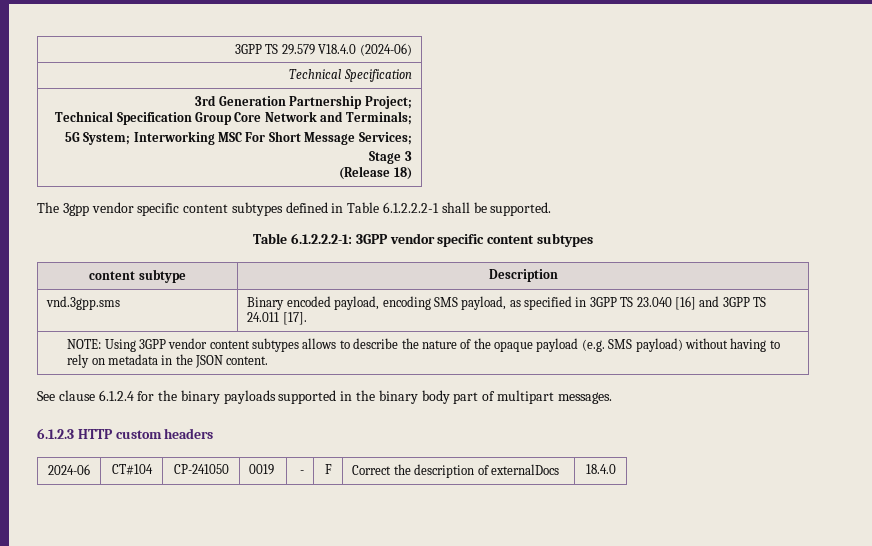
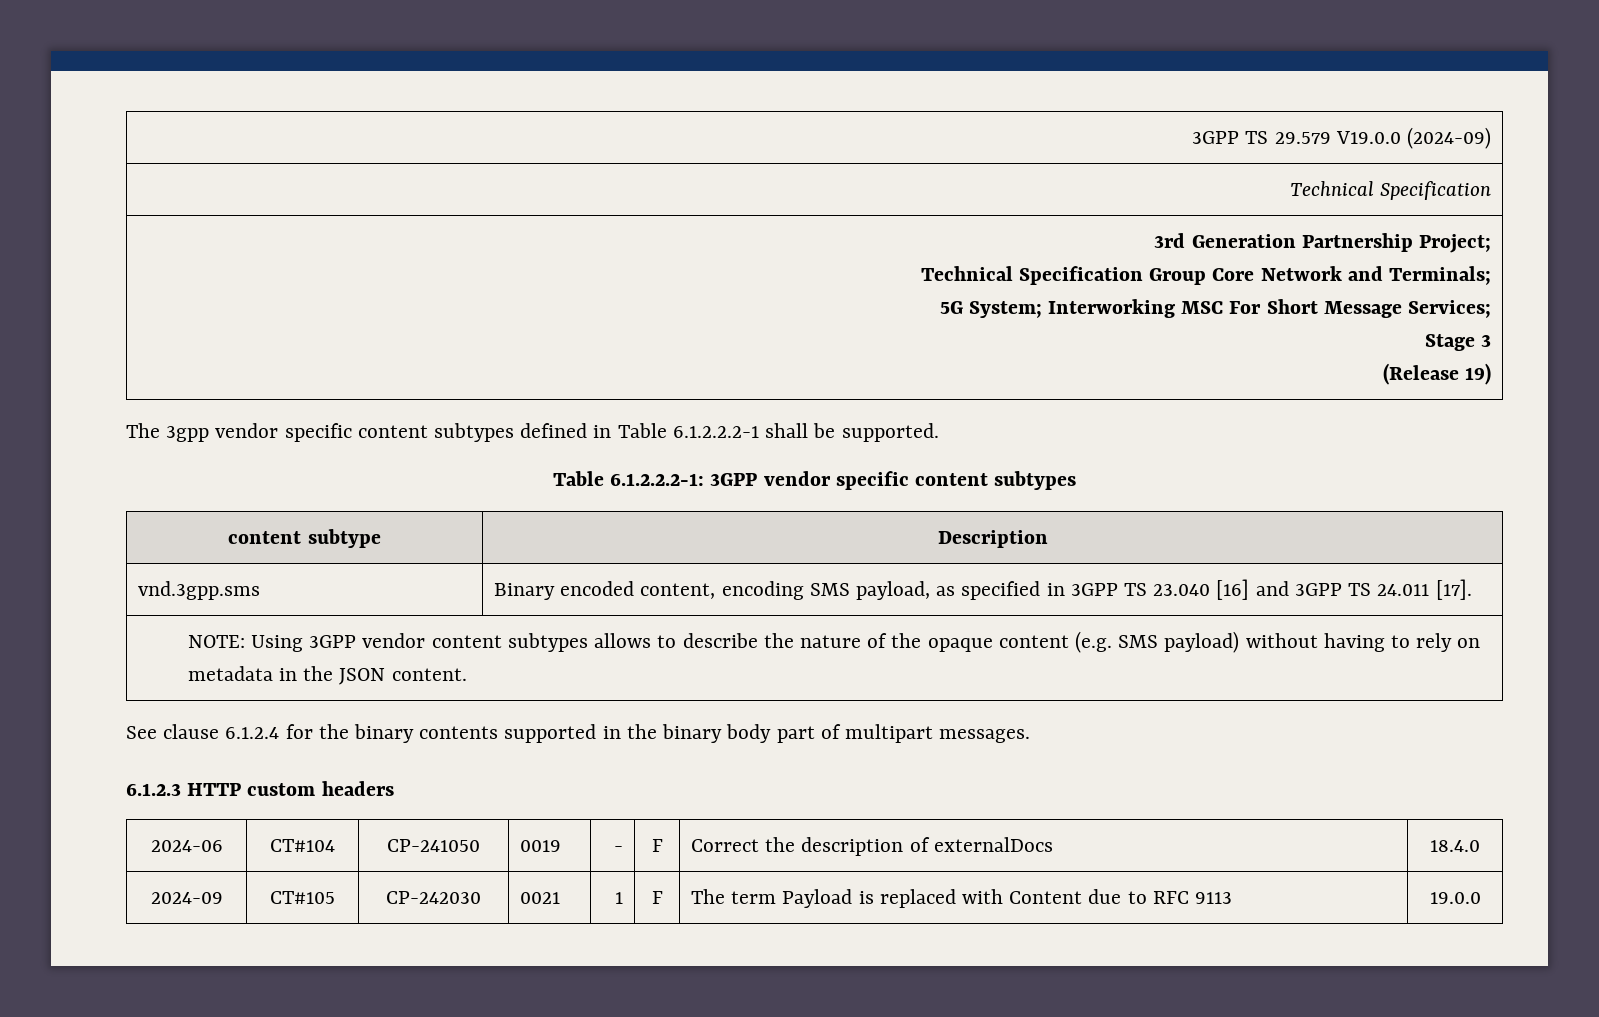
- 3GPP TS 29.579 V18.4.0 (2024-06)
+ 3GPP TS 29.579 V19.0.0 (2024-09)
  3rd Generation Partnership Project;
  Technical Specification Group Core Network and Terminals;
  5G System; Interworking MSC For Short Message Services;
  Stage 3
- (Release 18)
+ (Release 19)
- vnd.3gpp.sms | Binary encoded payload, encoding SMS payload, as specified in 3GPP TS 23.040 [16] and 3GPP TS 24.011 [17].
+ vnd.3gpp.sms | Binary encoded content, encoding SMS payload, as specified in 3GPP TS 23.040 [16] and 3GPP TS 24.011 [17].
- NOTE: Using 3GPP vendor content subtypes allows to describe the nature of the opaque payload (e.g. SMS payload) without having to rely on metadata in the JSON content.
+ NOTE: Using 3GPP vendor content subtypes allows to describe the nature of the opaque content (e.g. SMS payload) without having to rely on metadata in the JSON content.
- See clause 6.1.2.4 for the binary payloads supported in the binary body part of multipart messages.
+ See clause 6.1.2.4 for the binary contents supported in the binary body part of multipart messages.
+ 2024-09 | CT#105 | CP-242030 | 0021 | 1 | F | The term Payload is replaced with Content due to RFC 9113 | 19.0.0

